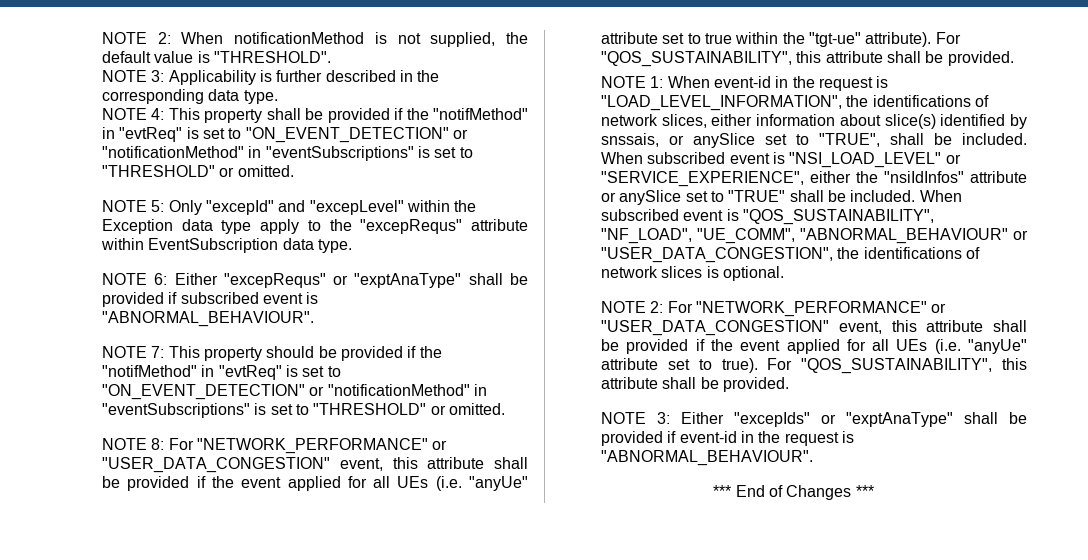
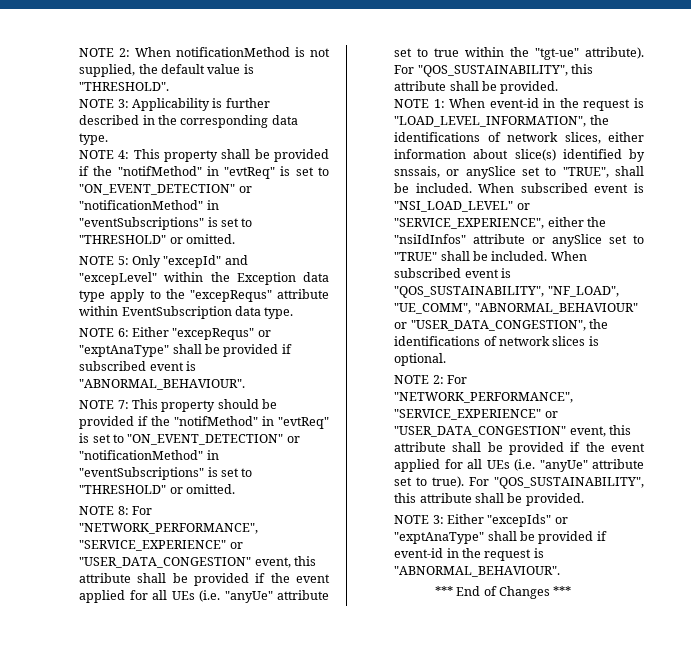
- NOTE 8: For "NETWORK_PERFORMANCE" or "USER_DATA_CONGESTION" event, this attribute shall be provided if the event applied for all UEs (i.e. "anyUe" attribute set to true within the "tgt-ue" attribute).
+ NOTE 8: For "NETWORK_PERFORMANCE", "SERVICE_EXPERIENCE" or "USER_DATA_CONGESTION" event, this attribute shall be provided if the event applied for all UEs (i.e. "anyUe" attribute set to true within the "tgt-ue" attribute).
- NOTE 2: For "NETWORK_PERFORMANCE" or "USER_DATA_CONGESTION" event, this attribute shall be provided if the event applied for all UEs (i.e. "anyUe" attribute set to true).
+ NOTE 2: For "NETWORK_PERFORMANCE", "SERVICE_EXPERIENCE" or "USER_DATA_CONGESTION" event, this attribute shall be provided if the event applied for all UEs (i.e. "anyUe" attribute set to true).

